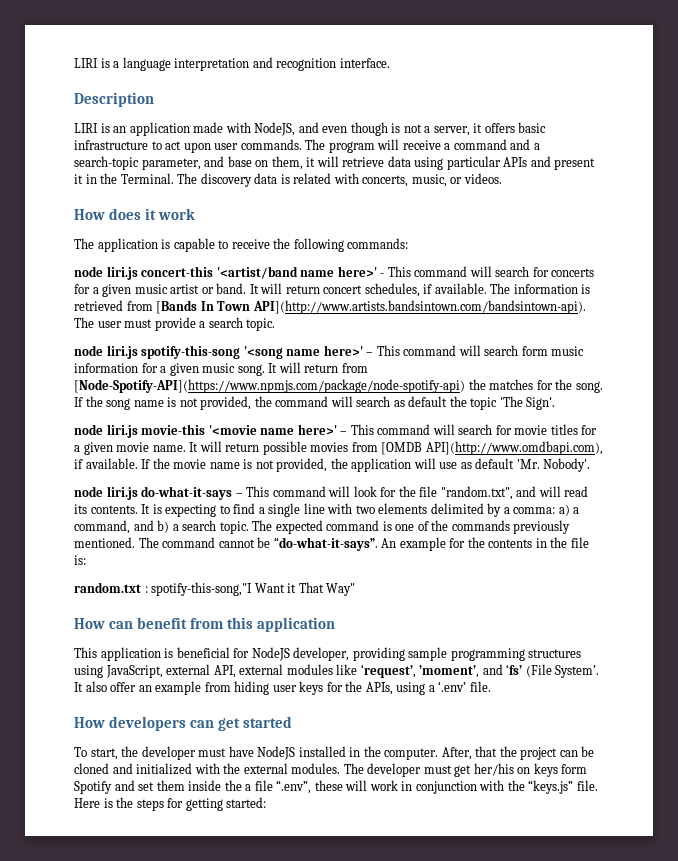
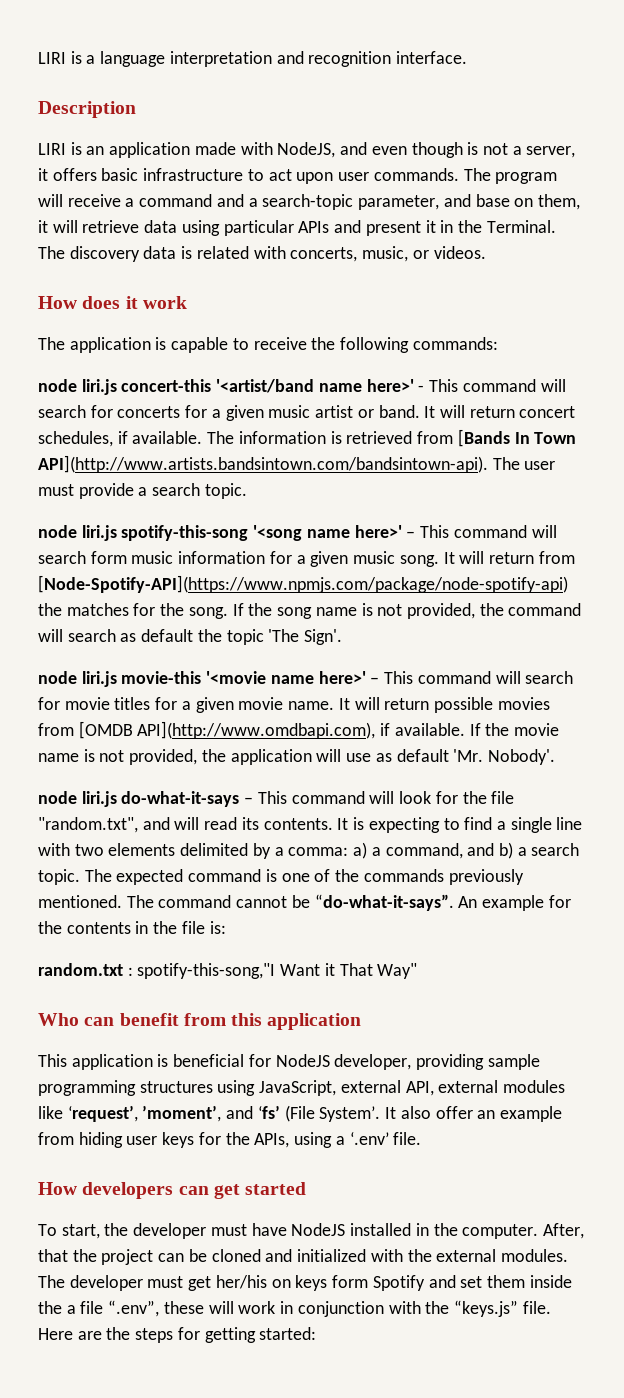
- How can benefit from this application
+ Who can benefit from this application
- Here is the steps for getting started:
+ Here are the steps for getting started:

